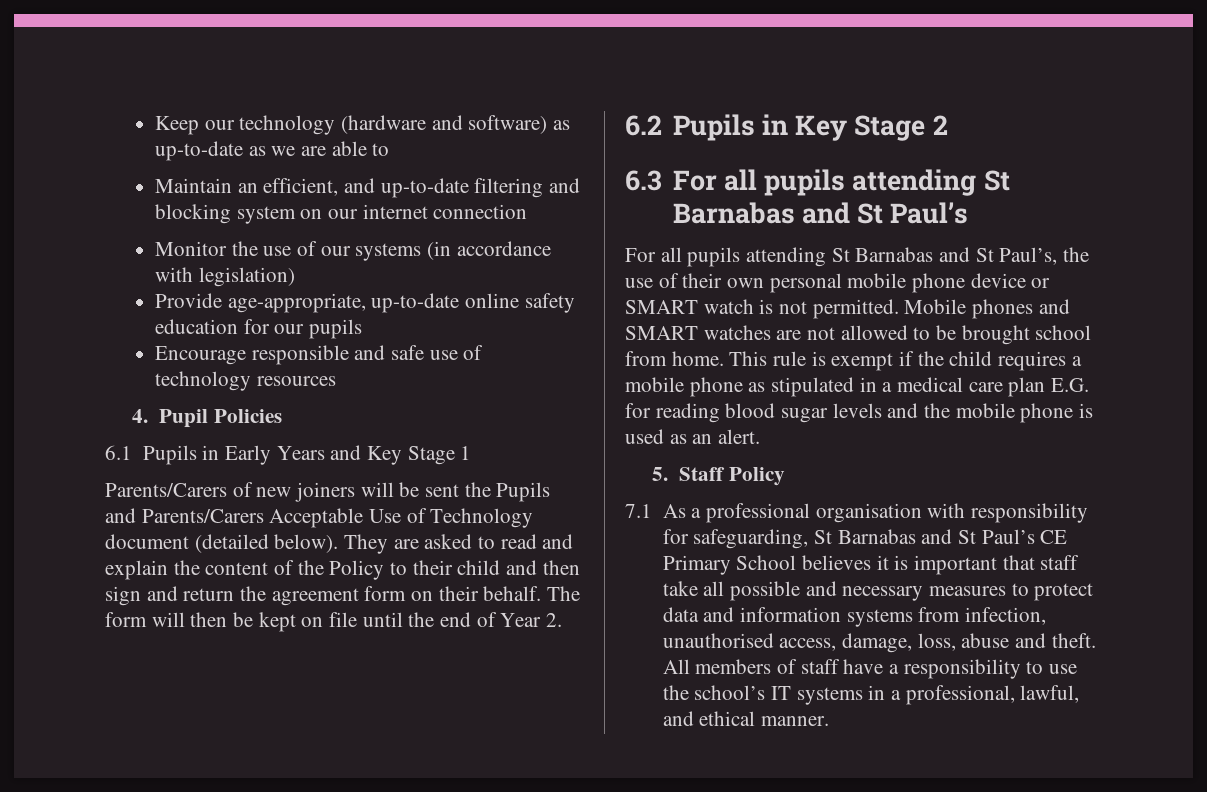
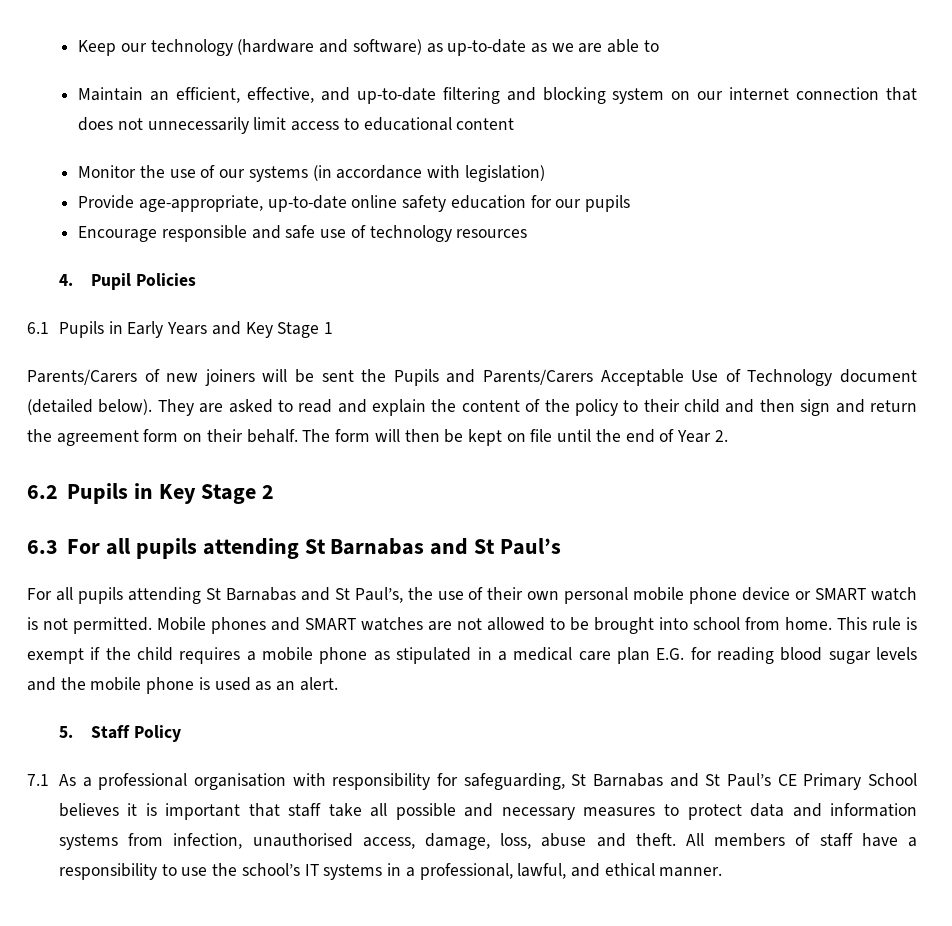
- Maintain an efficient, and up-to-date filtering and blocking system on our internet connection
+ Maintain an efficient, effective, and up-to-date filtering and blocking system on our internet connection that does not unnecessarily limit access to educational content
- They are asked to read and explain the content of the Policy to their child and then sign and return the agreement form on their behalf.
+ They are asked to read and explain the content of the policy to their child and then sign and return the agreement form on their behalf.
- Mobile phones and SMART watches are not allowed to be brought school from home.
+ Mobile phones and SMART watches are not allowed to be brought into school from home.

